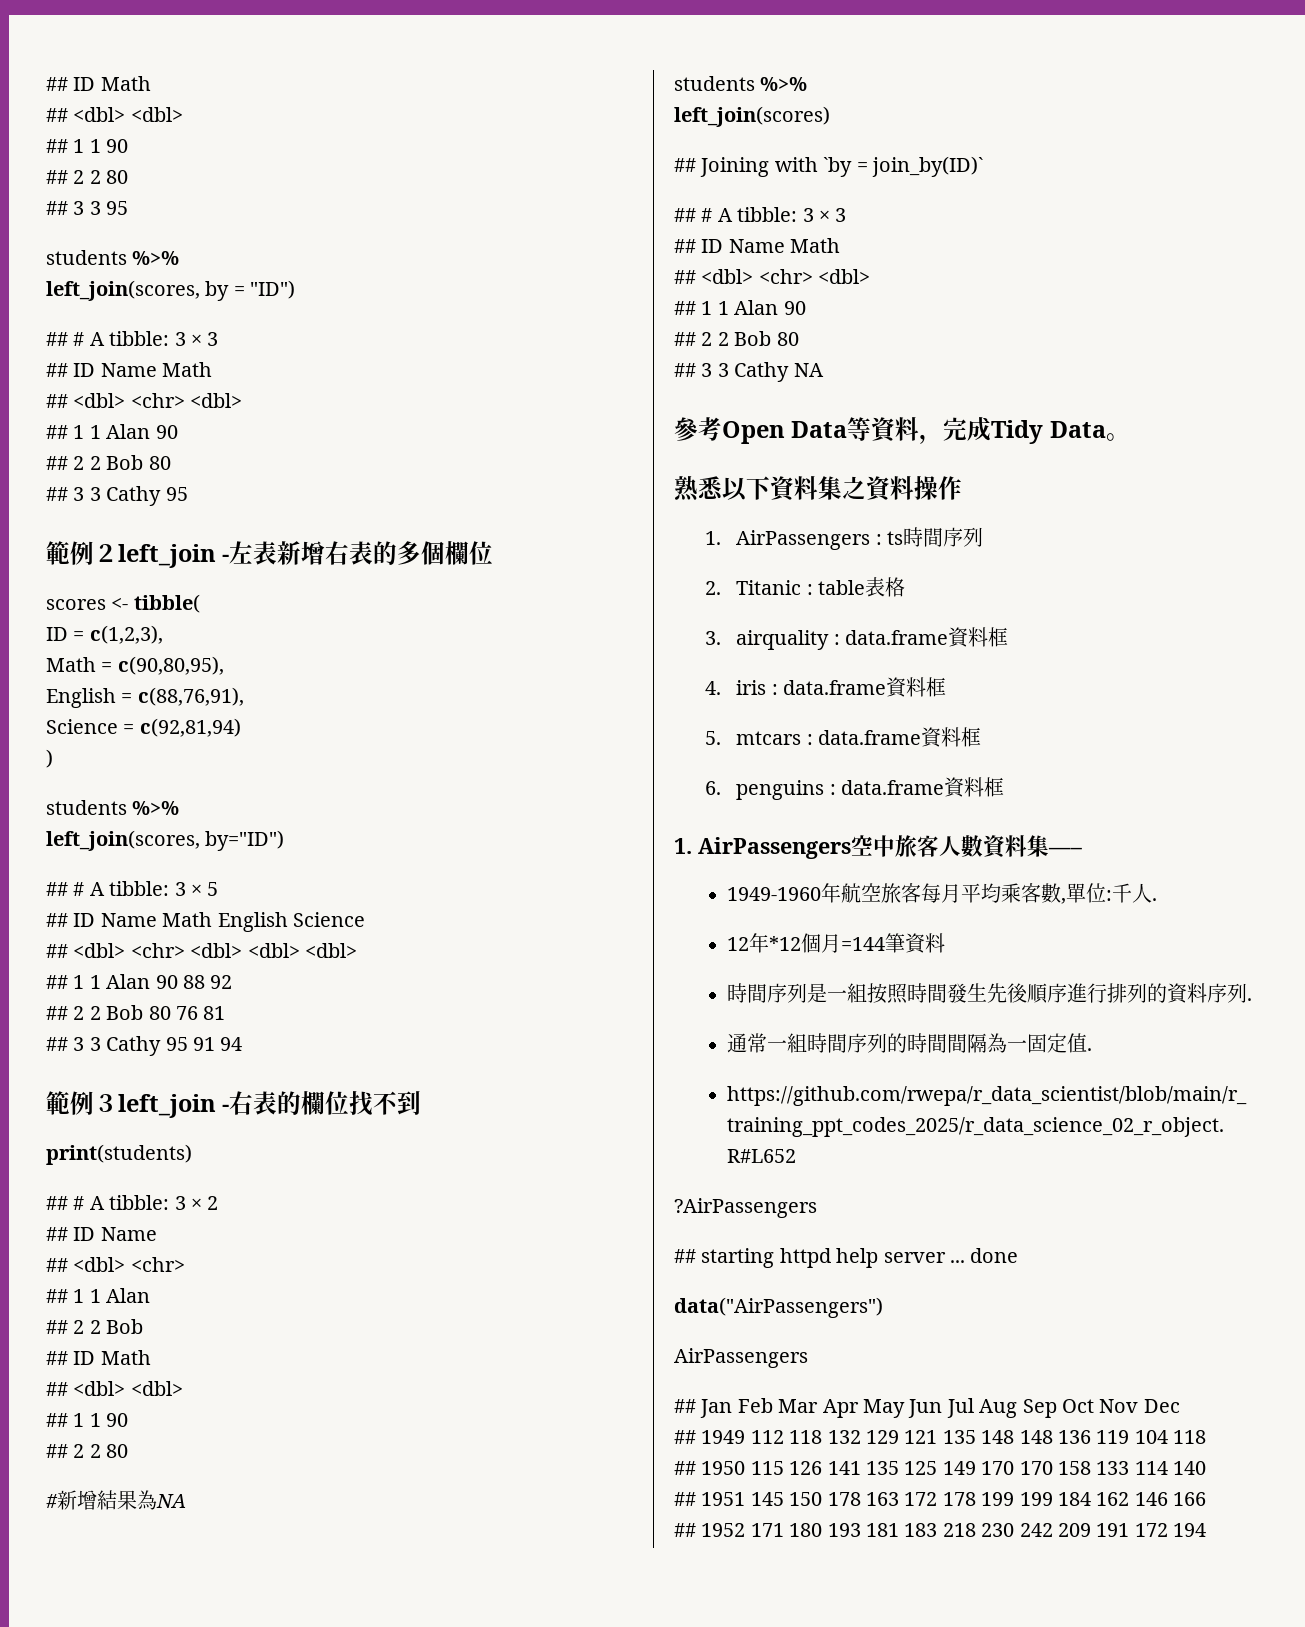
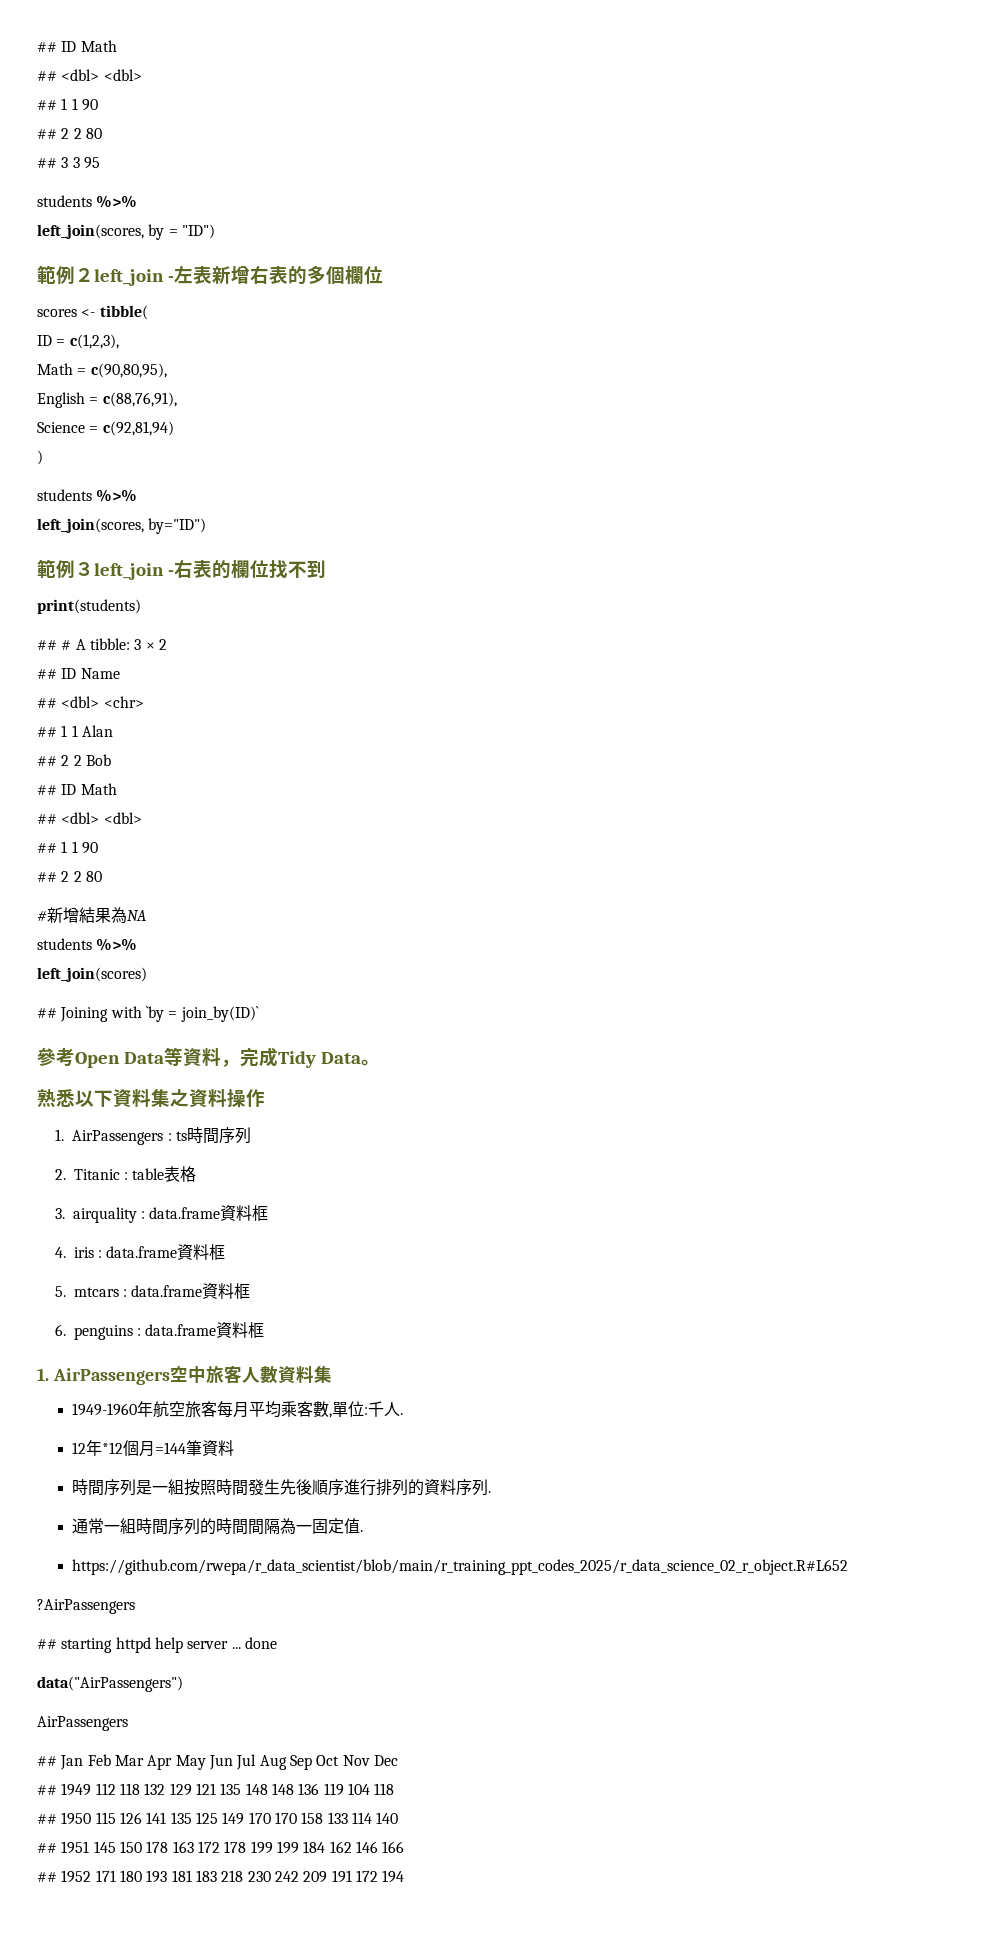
  left_join(scores, by = "ID")
- ## # A tibble: 3 × 3
- ## ID Name Math
- ## <dbl> <chr> <dbl>
- ## 1 1 Alan 90
- ## 2 2 Bob 80
- ## 3 3 Cathy 95
- ## # A tibble: 3 × 5
- ## ID Name Math English Science
- ## <dbl> <chr> <dbl> <dbl> <dbl>
- ## 1 1 Alan 90 88 92
- ## 2 2 Bob 80 76 81
- ## 3 3 Cathy 95 91 94
  ## Joining with `by = join_by(ID)`
- ## # A tibble: 3 × 3
- ## ID Name Math
- ## <dbl> <chr> <dbl>
- ## 1 1 Alan 90
- ## 2 2 Bob 80
- ## 3 3 Cathy NA
- 1. AirPassengers空中旅客人數資料集—–
+ 1. AirPassengers空中旅客人數資料集

